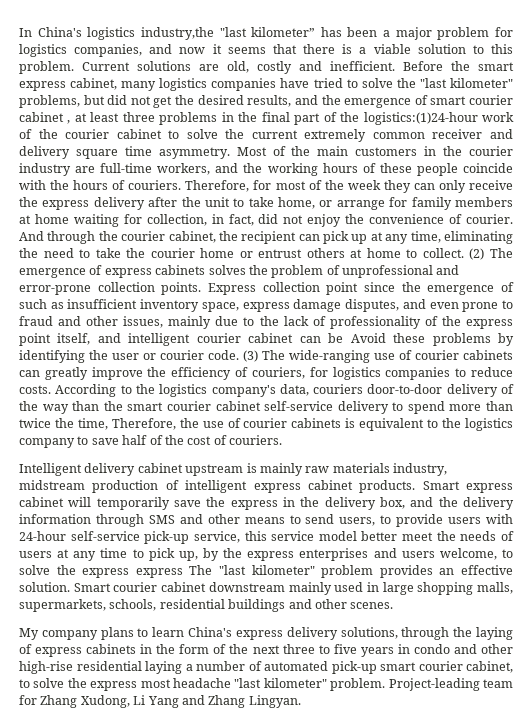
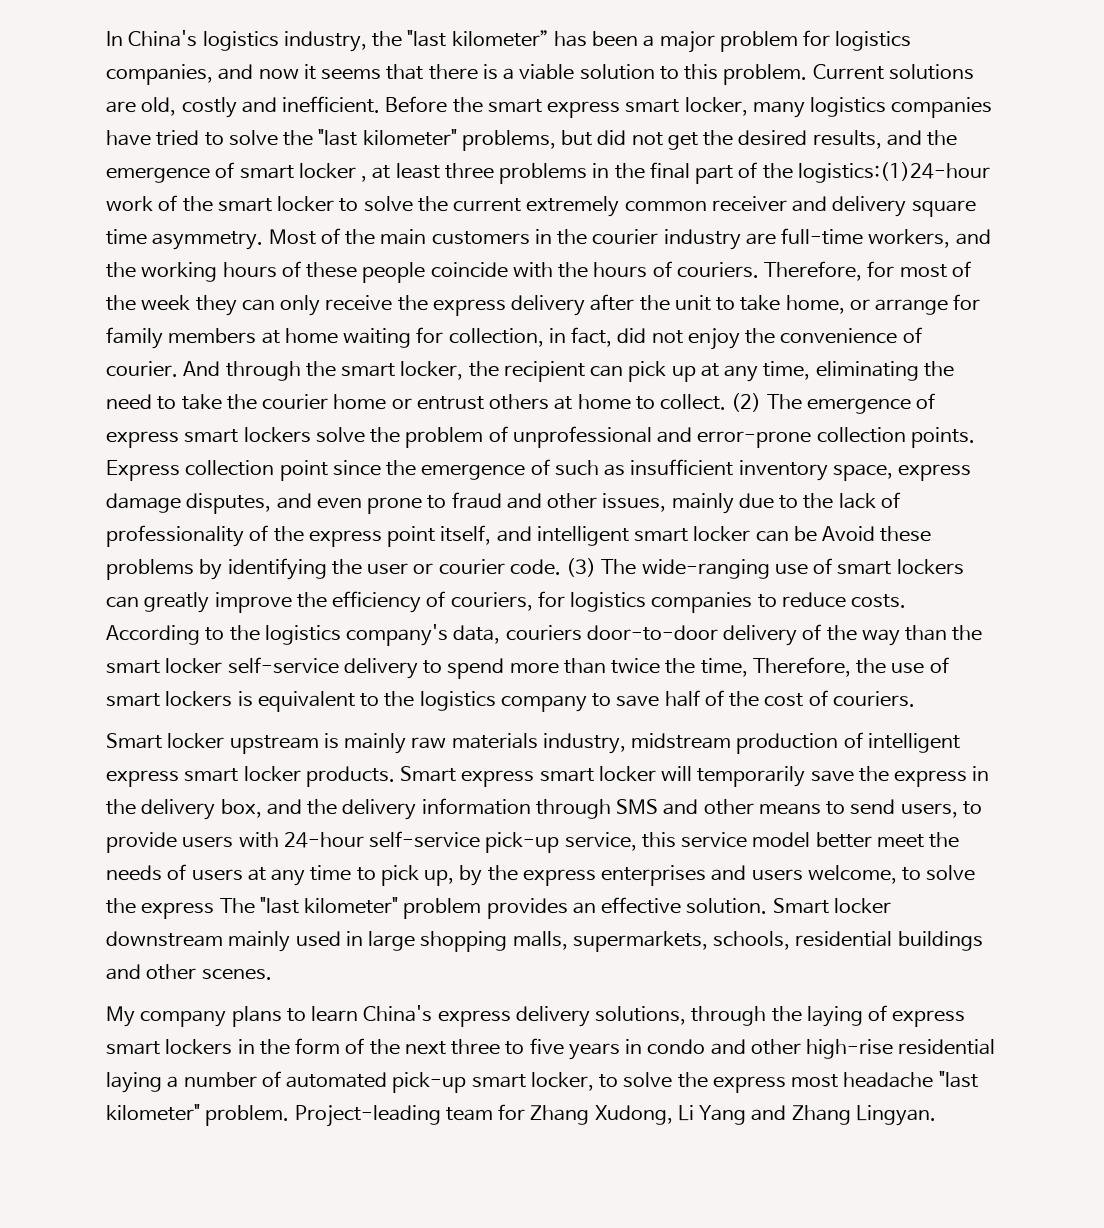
- In China's logistics industry,the "last kilometer” has been a major problem for logistics companies, and now it seems that there is a viable solution to this problem.
+ In China's logistics industry, the "last kilometer” has been a major problem for logistics companies, and now it seems that there is a viable solution to this problem.
- Before the smart express cabinet, many logistics companies have tried to solve the "last kilometer" problems, but did not get the desired results, and the emergence of smart courier cabinet , at least three problems in the final part of the logistics:(1)24-hour work of the courier cabinet to solve the current extremely common receiver and delivery square time asymmetry.
+ Before the smart express smart locker, many logistics companies have tried to solve the "last kilometer" problems, but did not get the desired results, and the emergence of smart locker , at least three problems in the final part of the logistics:(1)24-hour work of the smart locker to solve the current extremely common receiver and delivery square time asymmetry.
- And through the courier cabinet, the recipient can pick up at any time, eliminating the need to take the courier home or entrust others at home to collect.
+ And through the smart locker, the recipient can pick up at any time, eliminating the need to take the courier home or entrust others at home to collect.
- (2) The emergence of express cabinets solves the problem of unprofessional and error-prone collection points.
+ (2) The emergence of express smart lockers solve the problem of unprofessional and error-prone collection points.
- Express collection point since the emergence of such as insufficient inventory space, express damage disputes, and even prone to fraud and other issues, mainly due to the lack of professionality of the express point itself, and intelligent courier cabinet can be Avoid these problems by identifying the user or courier code.
+ Express collection point since the emergence of such as insufficient inventory space, express damage disputes, and even prone to fraud and other issues, mainly due to the lack of professionality of the express point itself, and intelligent smart locker can be Avoid these problems by identifying the user or courier code.
- (3) The wide-ranging use of courier cabinets can greatly improve the efficiency of couriers, for logistics companies to reduce costs.
+ (3) The wide-ranging use of smart lockers can greatly improve the efficiency of couriers, for logistics companies to reduce costs.
- According to the logistics company's data, couriers door-to-door delivery of the way than the smart courier cabinet self-service delivery to spend more than twice the time, Therefore, the use of courier cabinets is equivalent to the logistics company to save half of the cost of couriers.
+ According to the logistics company's data, couriers door-to-door delivery of the way than the smart locker self-service delivery to spend more than twice the time, Therefore, the use of smart lockers is equivalent to the logistics company to save half of the cost of couriers.
- Intelligent delivery cabinet upstream is mainly raw materials industry, midstream production of intelligent express cabinet products.
+ Smart locker upstream is mainly raw materials industry, midstream production of intelligent express smart locker products.
- Smart express cabinet will temporarily save the express in the delivery box, and the delivery information through SMS and other means to send users, to provide users with 24-hour self-service pick-up service, this service model better meet the needs of users at any time to pick up, by the express enterprises and users welcome, to solve the express express The "last kilometer" problem provides an effective solution.
+ Smart express smart locker will temporarily save the express in the delivery box, and the delivery information through SMS and other means to send users, to provide users with 24-hour self-service pick-up service, this service model better meet the needs of users at any time to pick up, by the express enterprises and users welcome, to solve the express The "last kilometer" problem provides an effective solution.
- Smart courier cabinet downstream mainly used in large shopping malls, supermarkets, schools, residential buildings and other scenes.
+ Smart locker downstream mainly used in large shopping malls, supermarkets, schools, residential buildings and other scenes.
- My company plans to learn China's express delivery solutions, through the laying of express cabinets in the form of the next three to five years in condo and other high-rise residential laying a number of automated pick-up smart courier cabinet, to solve the express most headache "last kilometer" problem.
+ My company plans to learn China's express delivery solutions, through the laying of express smart lockers in the form of the next three to five years in condo and other high-rise residential laying a number of automated pick-up smart locker, to solve the express most headache "last kilometer" problem.

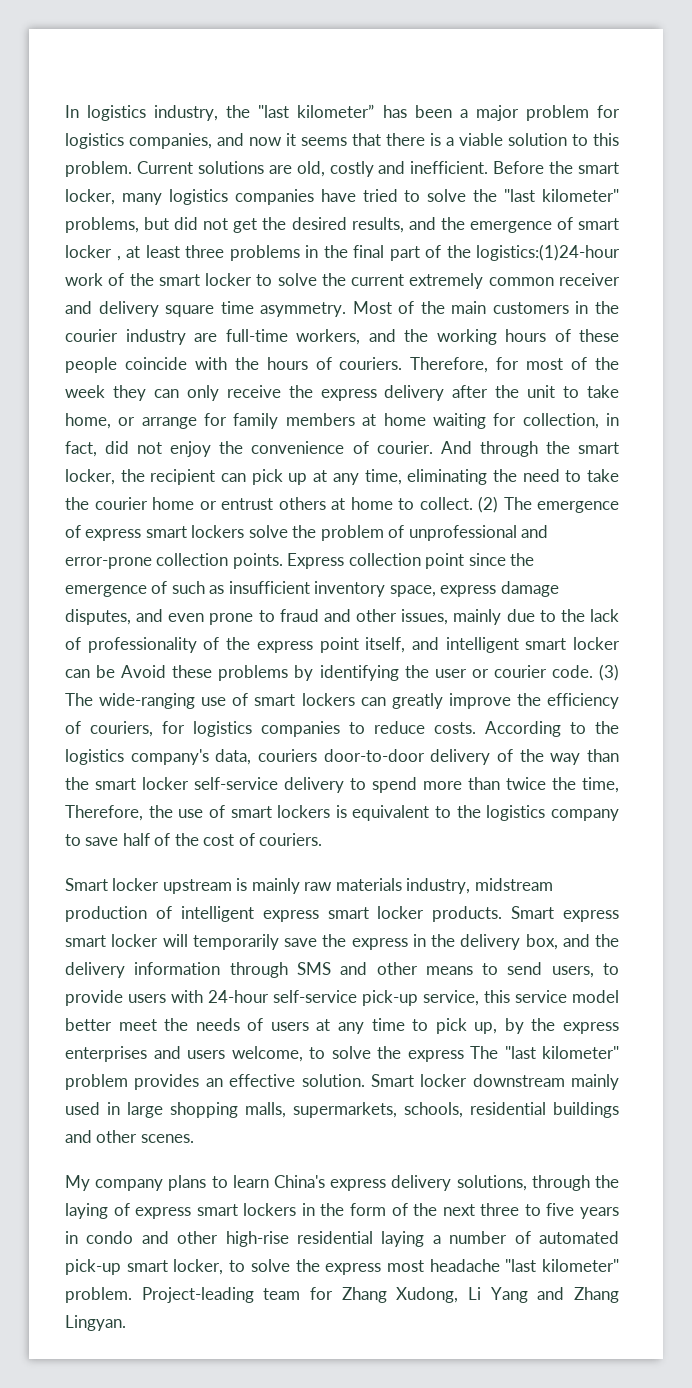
- In China's logistics industry, the "last kilometer” has been a major problem for logistics companies, and now it seems that there is a viable solution to this problem.
+ In logistics industry, the "last kilometer” has been a major problem for logistics companies, and now it seems that there is a viable solution to this problem.
- Before the smart express smart locker, many logistics companies have tried to solve the "last kilometer" problems, but did not get the desired results, and the emergence of smart locker , at least three problems in the final part of the logistics:(1)24-hour work of the smart locker to solve the current extremely common receiver and delivery square time asymmetry.
+ Before the smart locker, many logistics companies have tried to solve the "last kilometer" problems, but did not get the desired results, and the emergence of smart locker , at least three problems in the final part of the logistics:(1)24-hour work of the smart locker to solve the current extremely common receiver and delivery square time asymmetry.

